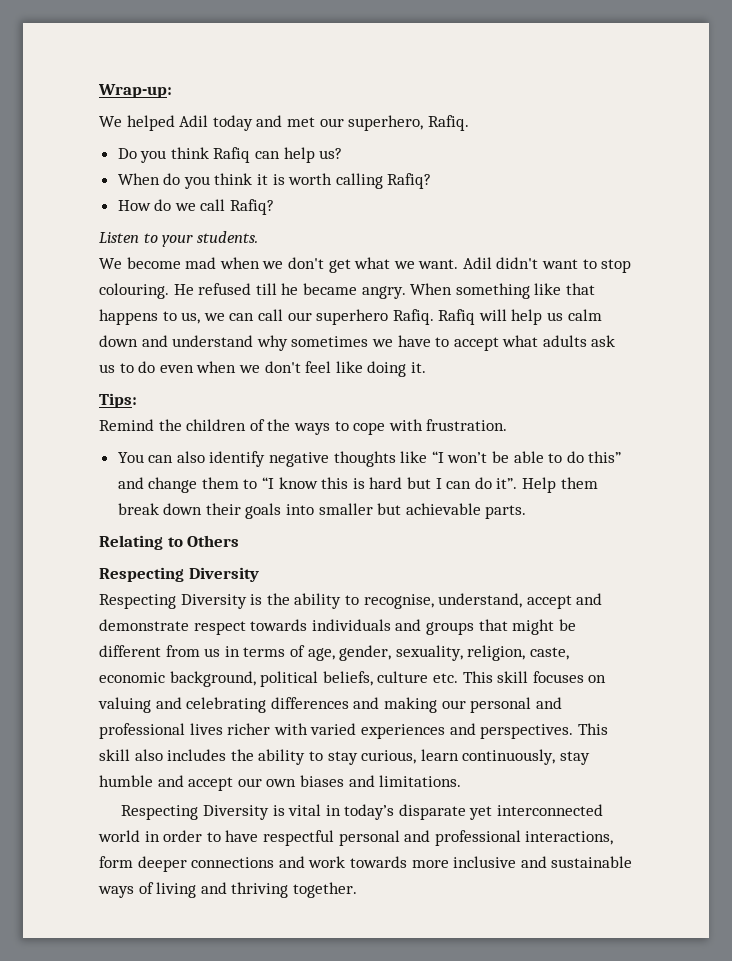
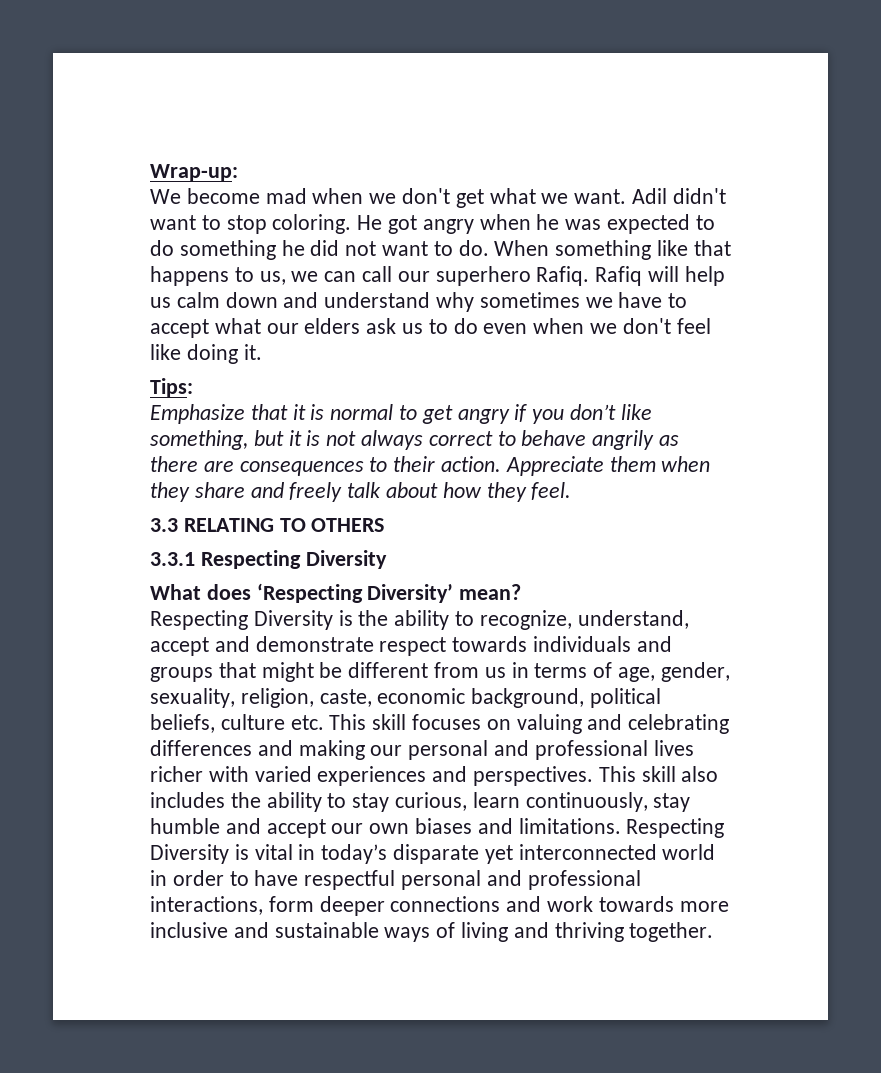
- We helped Adil today and met our superhero, Rafiq.
- Do you think Rafiq can help us?
- When do you think it is worth calling Rafiq?
- How do we call Rafiq?
- Listen to your students.
- Adil didn't want to stop colouring. He refused till he became angry.
+ Adil didn't want to stop coloring. He got angry when he was expected to do something he did not want to do.
- Rafiq will help us calm down and understand why sometimes we have to accept what adults ask us to do even when we don't feel like doing it.
+ Rafiq will help us calm down and understand why sometimes we have to accept what our elders ask us to do even when we don't feel like doing it.
- Remind the children of the ways to cope with frustration.
- You can also identify negative thoughts like “I won’t be able to do this” and change them to “I know this is hard but I can do it”. Help them break down their goals into smaller but achievable parts.
- Relating to Others
- Respecting Diversity
+ Emphasize that it is normal to get angry if you don’t like something, but it is not always correct to behave angrily as there are consequences to their action. Appreciate them when they share and freely talk about how they feel.
+ 3.3 RELATING TO OTHERS
+ 3.3.1 Respecting Diversity
+ What does ‘Respecting Diversity’ mean?
- Respecting Diversity is the ability to recognise, understand, accept and demonstrate respect towards individuals and groups that might be different from us in terms of age, gender, sexuality, religion, caste, economic background, political beliefs, culture etc. This skill focuses on valuing and celebrating differences and making our personal and professional lives richer with varied experiences and perspectives.
+ Respecting Diversity is the ability to recognize, understand, accept and demonstrate respect towards individuals and groups that might be different from us in terms of age, gender, sexuality, religion, caste, economic background, political beliefs, culture etc. This skill focuses on valuing and celebrating differences and making our personal and professional lives richer with varied experiences and perspectives.
- This skill also includes the ability to stay curious, learn continuously, stay humble and accept our own biases and limitations.
- Respecting Diversity is vital in today’s disparate yet interconnected world in order to have respectful personal and professional interactions, form deeper connections and work towards more inclusive and sustainable ways of living and thriving together.
+ This skill also includes the ability to stay curious, learn continuously, stay humble and accept our own biases and limitations. Respecting Diversity is vital in today’s disparate yet interconnected world in order to have respectful personal and professional interactions, form deeper connections and work towards more inclusive and sustainable ways of living and thriving together.

